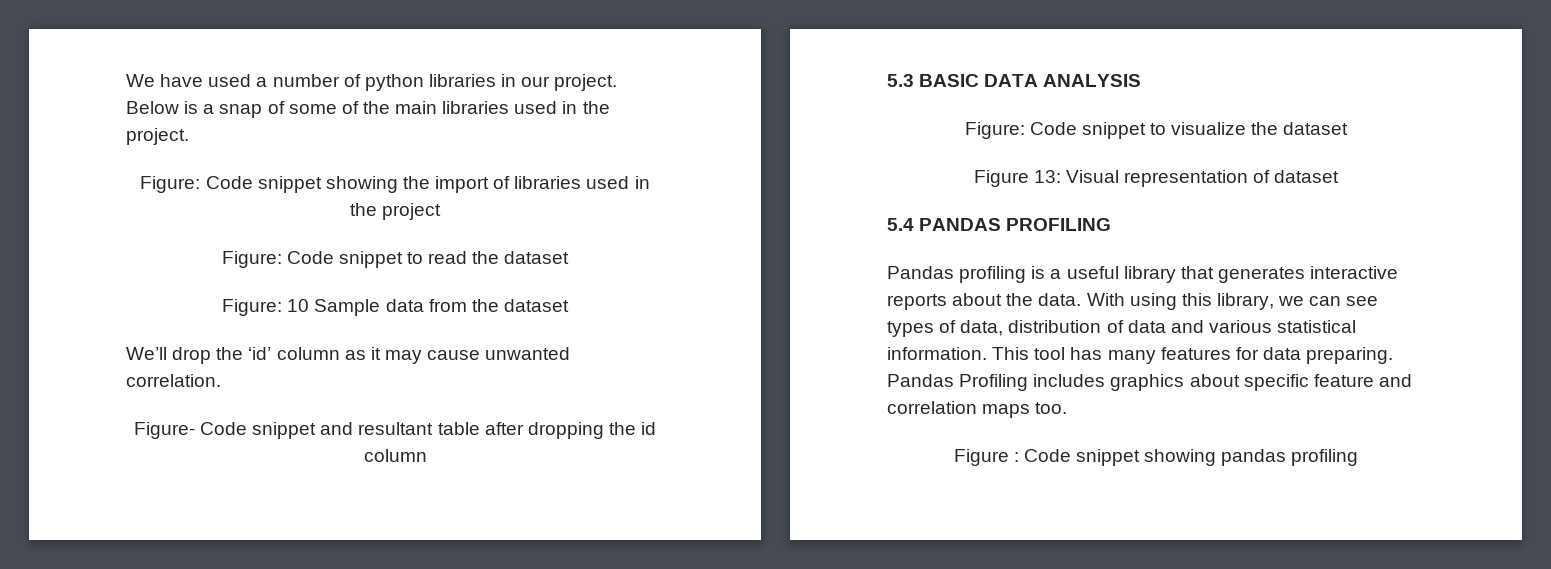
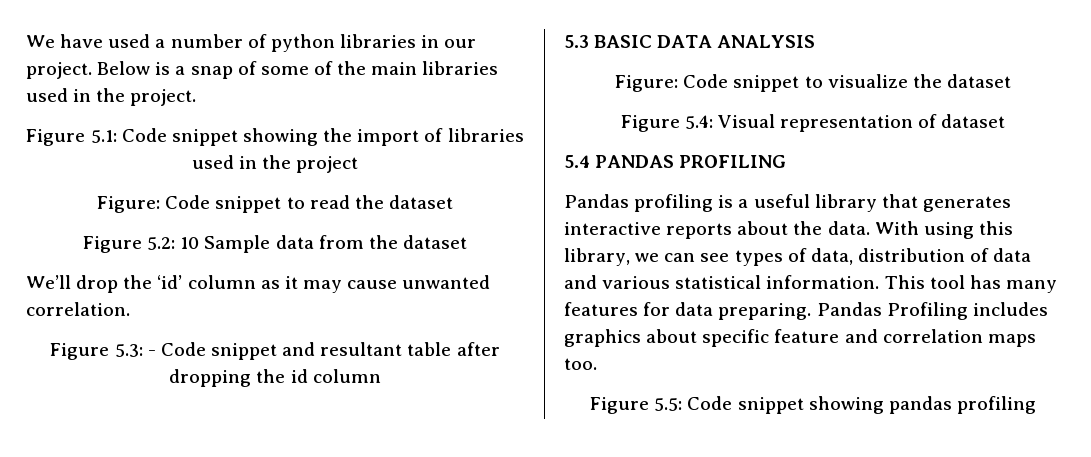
- Figure: Code snippet showing the import of libraries used in the project
+ Figure 5.1: Code snippet showing the import of libraries used in the project
- Figure: 10 Sample data from the dataset
+ Figure 5.2: 10 Sample data from the dataset
- Figure- Code snippet and resultant table after dropping the id column
+ Figure 5.3: - Code snippet and resultant table after dropping the id column
- Figure 13: Visual representation of dataset
+ Figure 5.4: Visual representation of dataset
- Figure : Code snippet showing pandas profiling
+ Figure 5.5: Code snippet showing pandas profiling

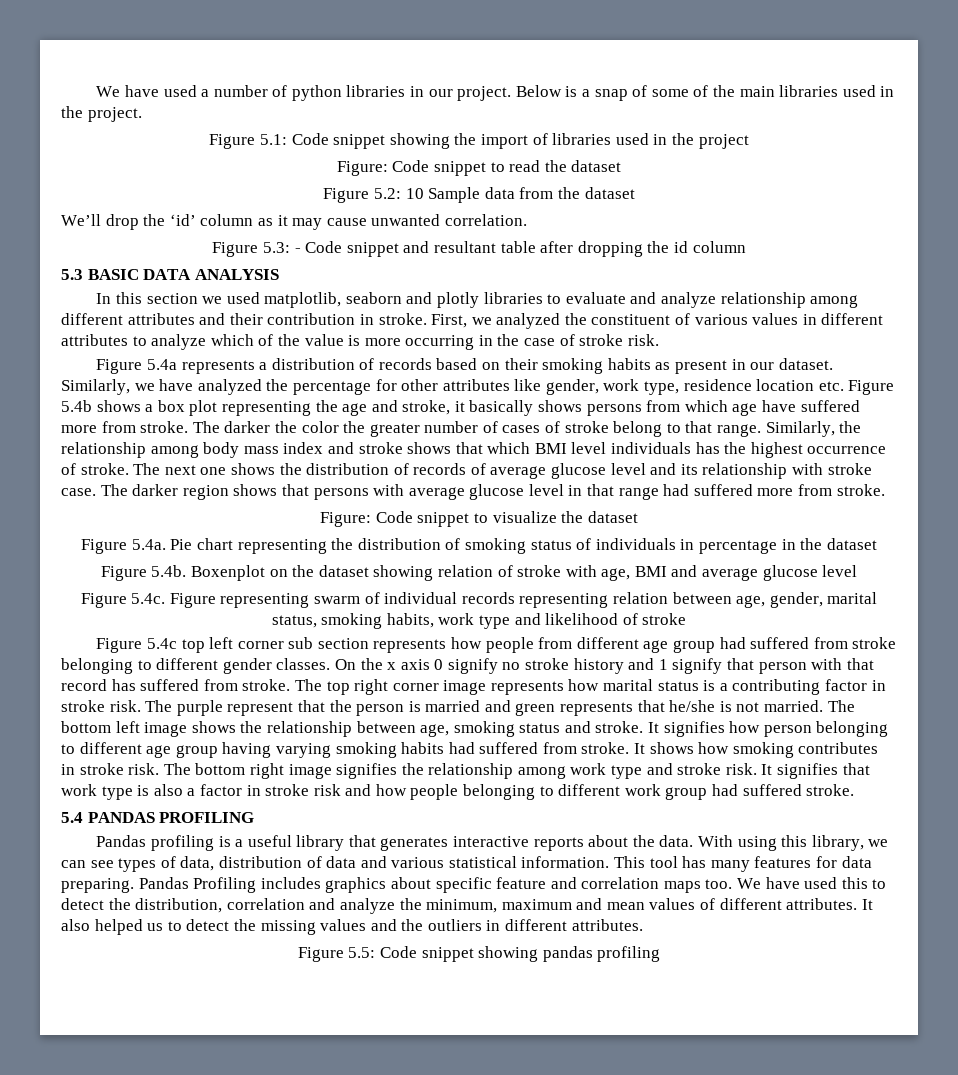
+ In this section we used matplotlib, seaborn and plotly libraries to evaluate and analyze relationship among different attributes and their contribution in stroke. First, we analyzed the constituent of various values in different attributes to analyze which of the value is more occurring in the case of stroke risk.
+ Figure 5.4a represents a distribution of records based on their smoking habits as present in our dataset. Similarly, we have analyzed the percentage for other attributes like gender, work type, residence location etc. Figure 5.4b shows a box plot representing the age and stroke, it basically shows persons from which age have suffered more from stroke. The darker the color the greater number of cases of stroke belong to that range. Similarly, the relationship among body mass index and stroke shows that which BMI level individuals has the highest occurrence of stroke. The next one shows the distribution of records of average glucose level and its relationship with stroke case. The darker region shows that persons with average glucose level in that range had suffered more from stroke.
- Figure 5.4: Visual representation of dataset
+ Figure 5.4a. Pie chart representing the distribution of smoking status of individuals in percentage in the dataset
+ Figure 5.4b. Boxenplot on the dataset showing relation of stroke with age, BMI and average glucose level
+ Figure 5.4c. Figure representing swarm of individual records representing relation between age, gender, marital status, smoking habits, work type and likelihood of stroke
+ Figure 5.4c top left corner sub section represents how people from different age group had suffered from stroke belonging to different gender classes. On the x axis 0 signify no stroke history and 1 signify that person with that record has suffered from stroke. The top right corner image represents how marital status is a contributing factor in stroke risk. The purple represent that the person is married and green represents that he/she is not married. The bottom left image shows the relationship between age, smoking status and stroke. It signifies how person belonging to different age group having varying smoking habits had suffered from stroke. It shows how smoking contributes in stroke risk. The bottom right image signifies the relationship among work type and stroke risk. It signifies that work type is also a factor in stroke risk and how people belonging to different work group had suffered stroke.
+ We have used this to detect the distribution, correlation and analyze the minimum, maximum and mean values of different attributes. It also helped us to detect the missing values and the outliers in different attributes.

